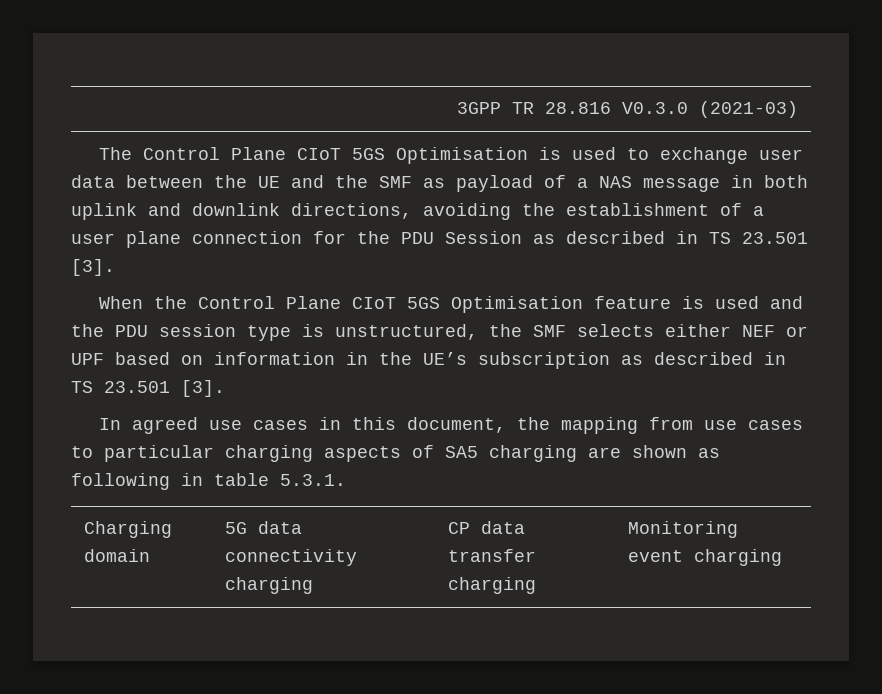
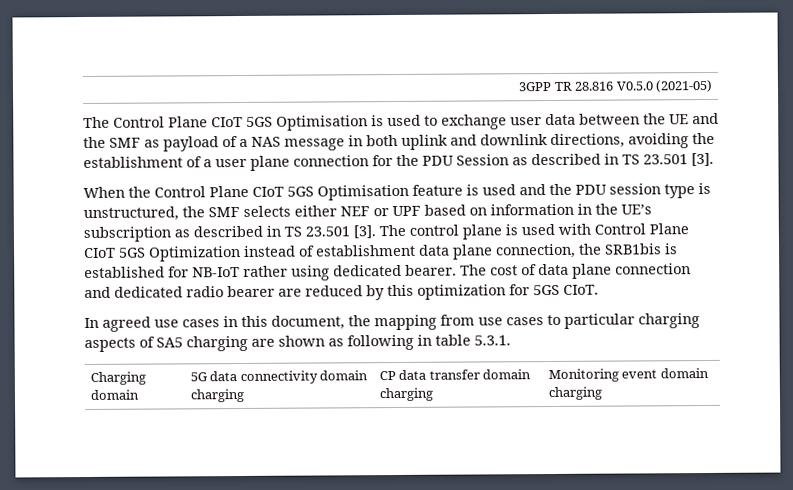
- 3GPP TR 28.816 V0.3.0 (2021-03)
+ 3GPP TR 28.816 V0.5.0 (2021-05)
+ The control plane is used with Control Plane CIoT 5GS Optimization instead of establishment data plane connection, the SRB1bis is established for NB-IoT rather using dedicated bearer. The cost of data plane connection and dedicated radio bearer are reduced by this optimization for 5GS CIoT.
- Charging domain | 5G data connectivity charging | CP data transfer charging | Monitoring event charging
+ Charging domain | 5G data connectivity domain charging | CP data transfer domain charging | Monitoring event domain charging

